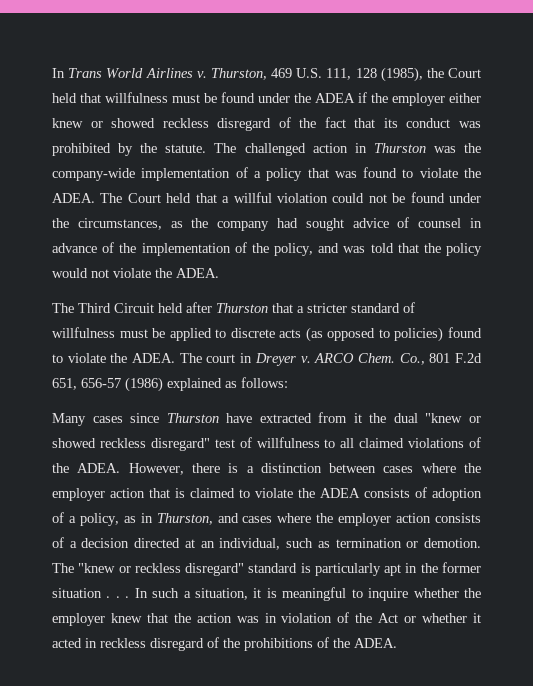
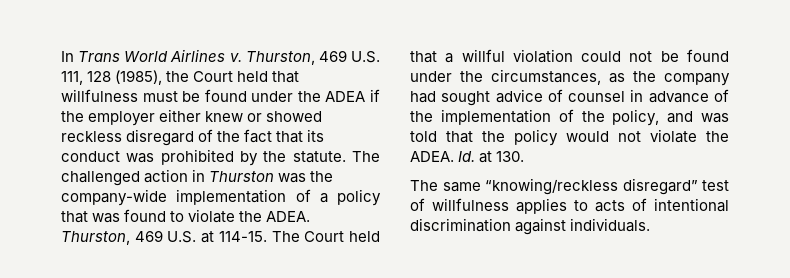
+ Thurston, 469 U.S. at 114-15.
- The Court held that a willful violation could not be found under the circumstances, as the company had sought advice of counsel in advance of the implementation of the policy, and was told that the policy would not violate the ADEA.
- The Third Circuit held after Thurston that a stricter standard of willfulness must be applied to discrete acts (as opposed to policies) found to violate the ADEA. The court in Dreyer v. ARCO Chem. Co., 801 F.2d 651, 656-57 (1986) explained as follows:
- Many cases since Thurston have extracted from it the dual "knew or showed reckless disregard" test of willfulness to all claimed violations of the ADEA. However, there is a distinction between cases where the employer action that is claimed to violate the ADEA consists of adoption of a policy, as in Thurston, and cases where the employer action consists of a decision directed at an individual, such as termination or demotion. The "knew or reckless disregard" standard is particularly apt in the former situation . . . In such a situation, it is meaningful to inquire whether the employer knew that the action was in violation of the Act or whether it acted in reckless disregard of the prohibitions of the ADEA.
+ The Court held that a willful violation could not be found under the circumstances, as the company had sought advice of counsel in advance of the implementation of the policy, and was told that the policy would not violate the ADEA. Id. at 130.
+ The same “knowing/reckless disregard” test of willfulness applies to acts of intentional discrimination against individuals.

